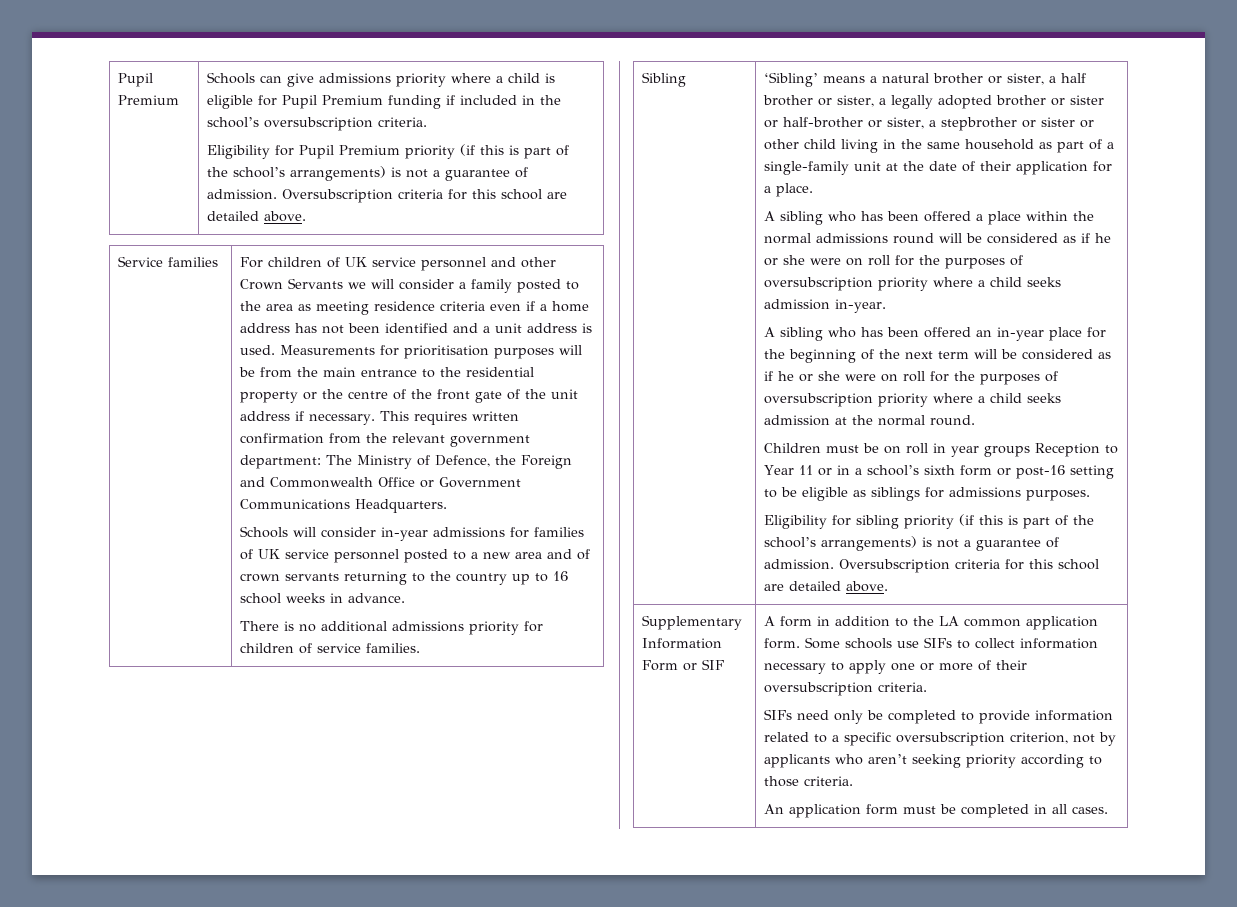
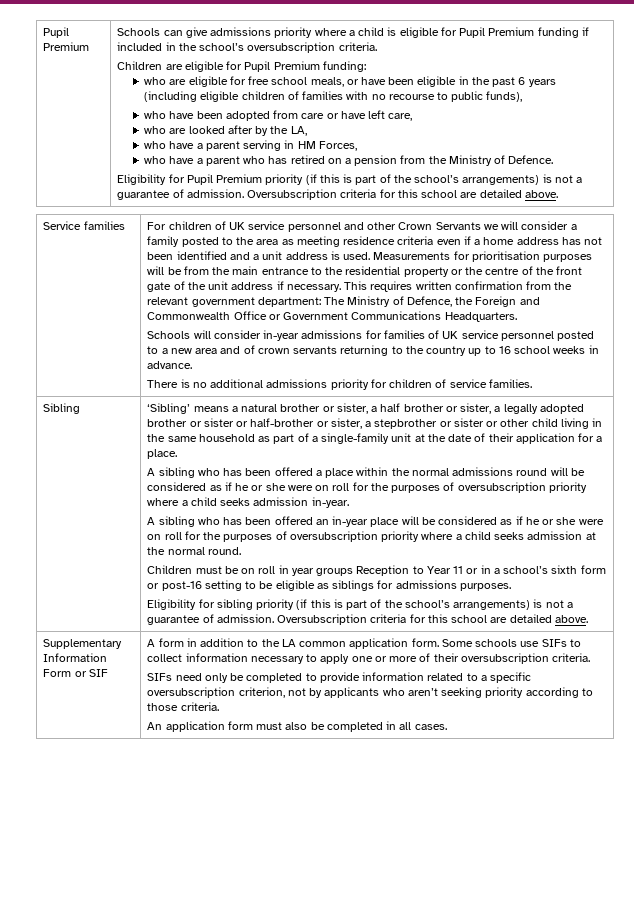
+ Children are eligible for Pupil Premium funding:
+ who are eligible for free school meals, or have been eligible in the past 6 years (including eligible children of families with no recourse to public funds),
+ who have been adopted from care or have left care,
+ who are looked after by the LA,
+ who have a parent serving in HM Forces,
+ who have a parent who has retired on a pension from the Ministry of Defence.
- A sibling who has been offered an in-year place for the beginning of the next term will be considered as if he or she were on roll for the purposes of oversubscription priority where a child seeks admission at the normal round.
+ A sibling who has been offered an in-year place will be considered as if he or she were on roll for the purposes of oversubscription priority where a child seeks admission at the normal round.
- An application form must be completed in all cases.
+ An application form must also be completed in all cases.

